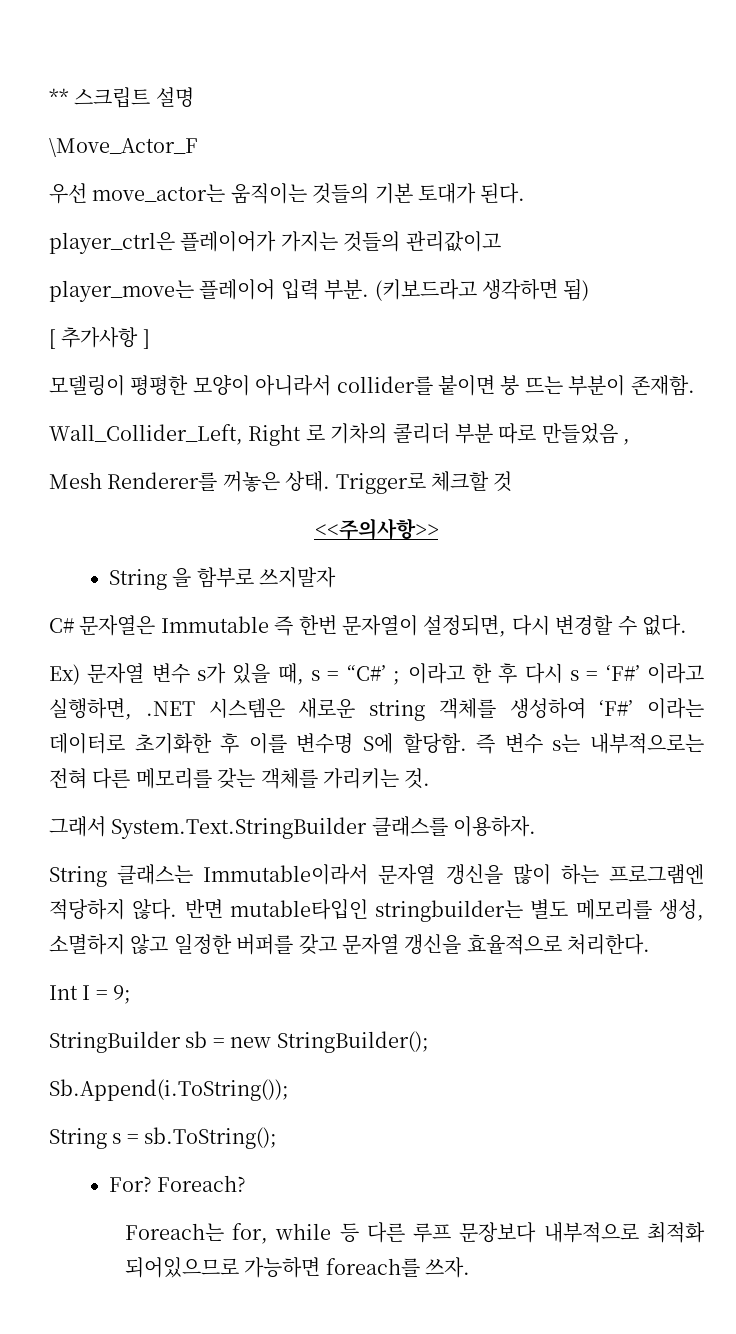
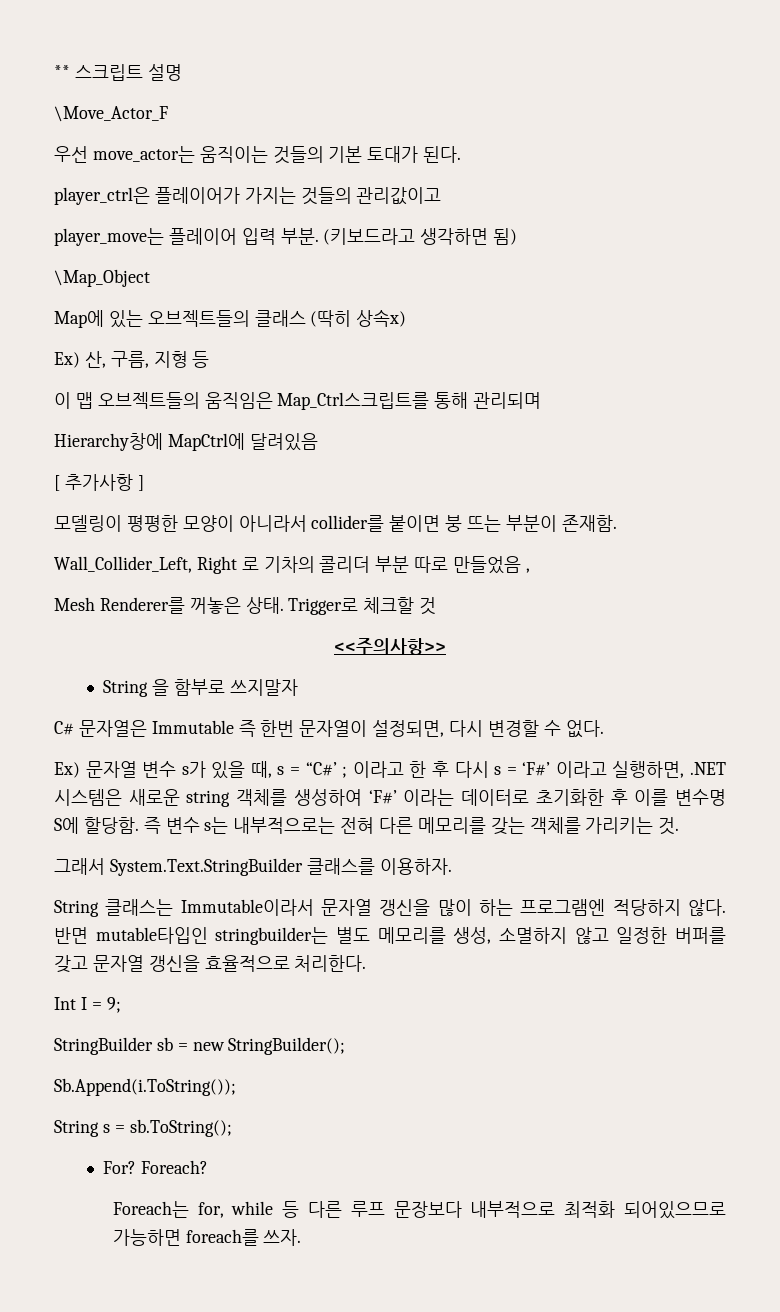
+ \Map_Object
+ Map에 있는 오브젝트들의 클래스 (딱히 상속x)
+ Ex) 산, 구름, 지형 등
+ 이 맵 오브젝트들의 움직임은 Map_Ctrl스크립트를 통해 관리되며
+ Hierarchy창에 MapCtrl에 달려있음

